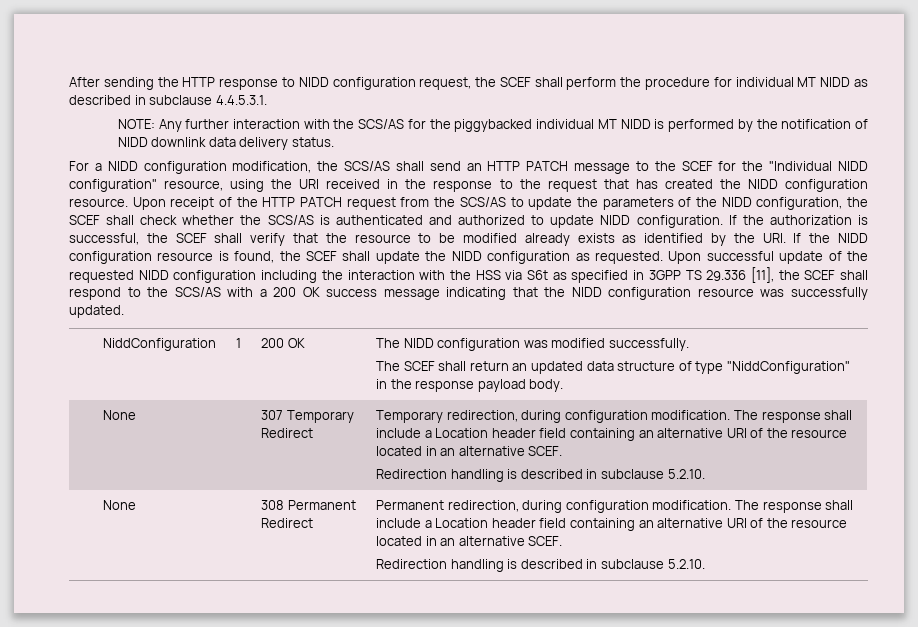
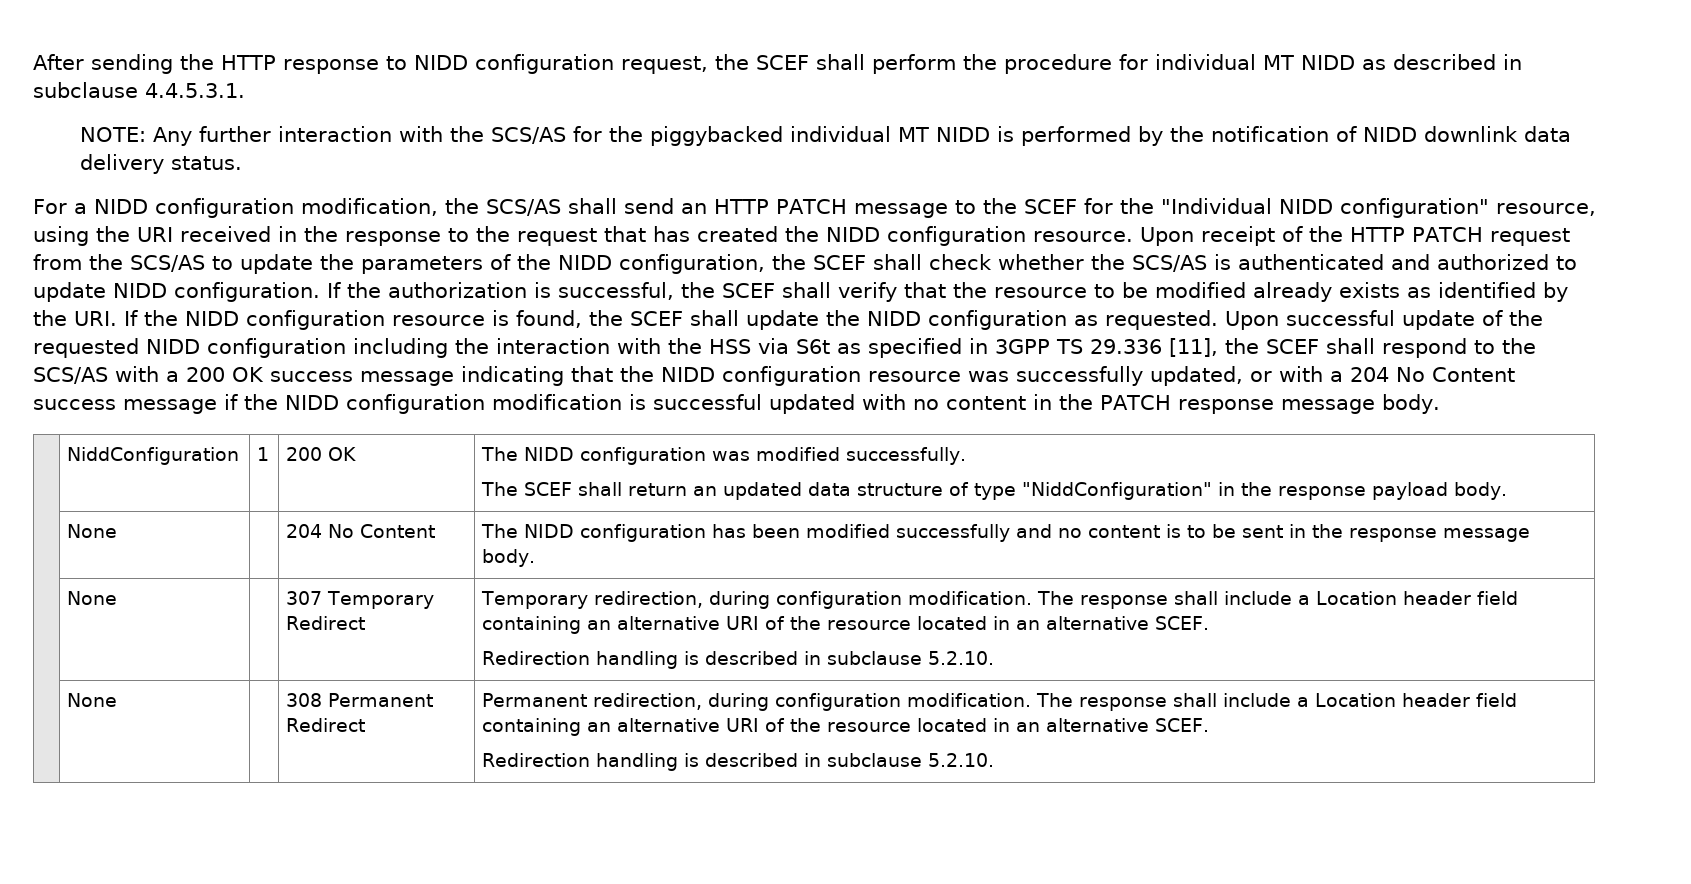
- Upon successful update of the requested NIDD configuration including the interaction with the HSS via S6t as specified in 3GPP TS 29.336 [11], the SCEF shall respond to the SCS/AS with a 200 OK success message indicating that the NIDD configuration resource was successfully updated.
+ Upon successful update of the requested NIDD configuration including the interaction with the HSS via S6t as specified in 3GPP TS 29.336 [11], the SCEF shall respond to the SCS/AS with a 200 OK success message indicating that the NIDD configuration resource was successfully updated, or with a 204 No Content success message if the NIDD configuration modification is successful updated with no content in the PATCH response message body.
+ | None | | 204 No Content | The NIDD configuration has been modified successfully and no content is to be sent in the response message body.

